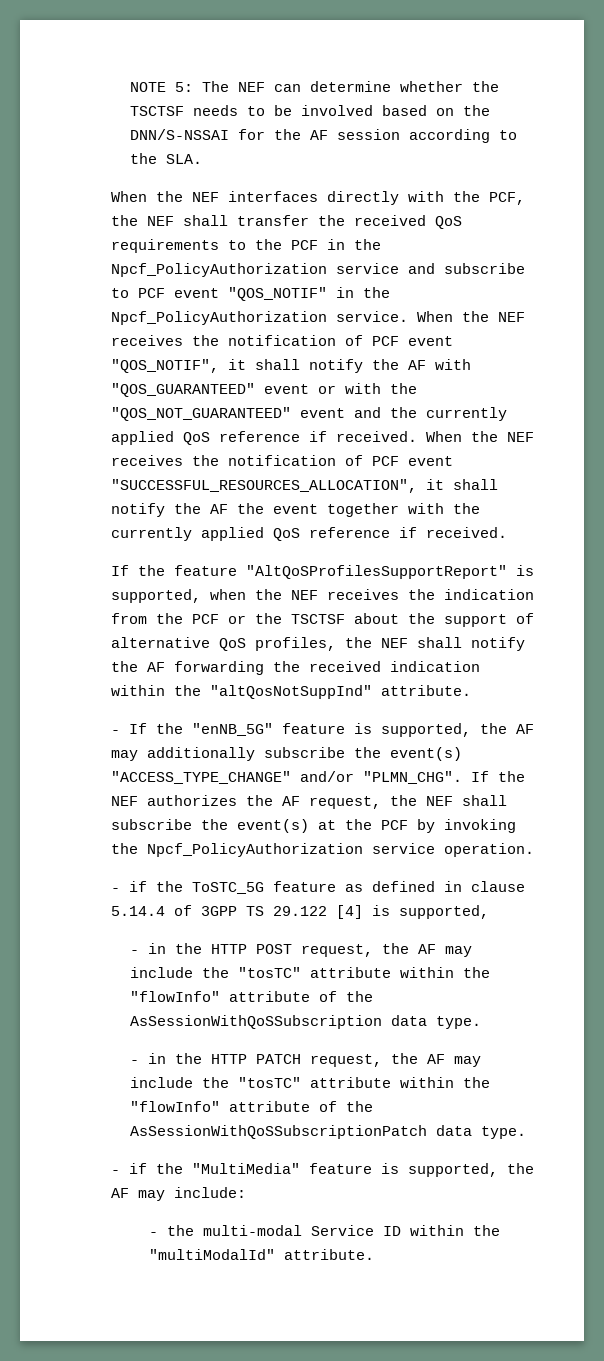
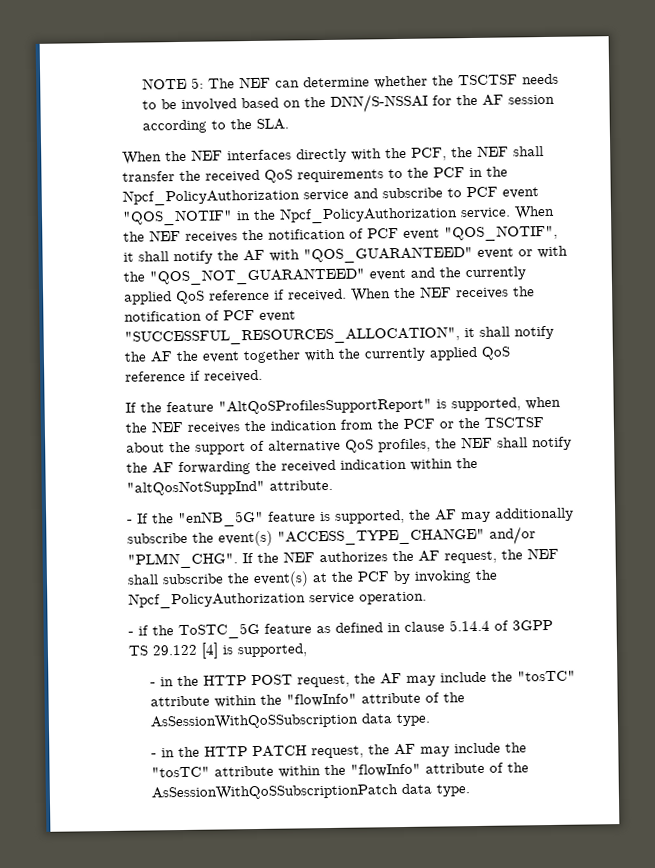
- - if the "MultiMedia" feature is supported, the AF may include:
- - the multi-modal Service ID within the "multiModalId" attribute.

